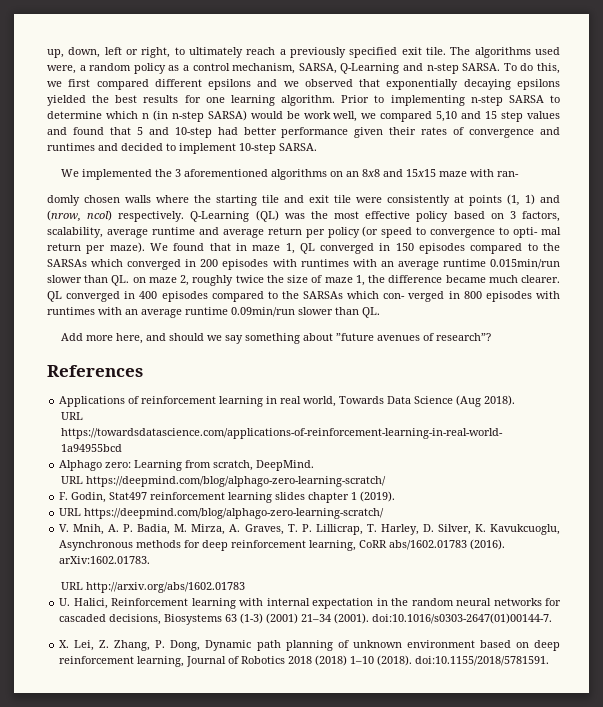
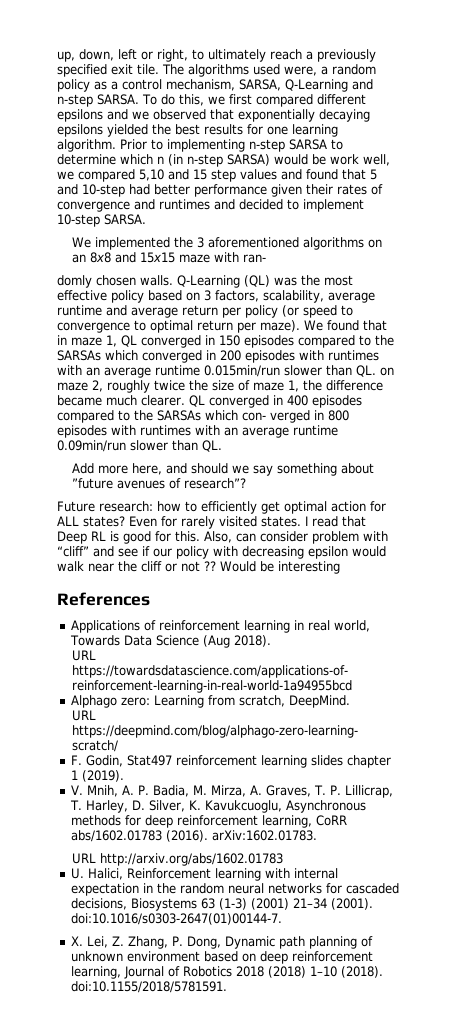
- domly chosen walls where the starting tile and exit tile were consistently at points (1, 1) and (nrow, ncol) respectively.
+ domly chosen walls.
- Q-Learning (QL) was the most effective policy based on 3 factors, scalability, average runtime and average return per policy (or speed to convergence to opti- mal return per maze).
+ Q-Learning (QL) was the most effective policy based on 3 factors, scalability, average runtime and average return per policy (or speed to convergence to optimal return per maze).
+ Future research: how to efficiently get optimal action for ALL states? Even for rarely visited states. I read that Deep RL is good for this. Also, can consider problem with “cliff” and see if our policy with decreasing epsilon would walk near the cliff or not ?? Would be interesting
  F. Godin, Stat497 reinforcement learning slides chapter 1 (2019).
- URL https://deepmind.com/blog/alphago-zero-learning-scratch/

